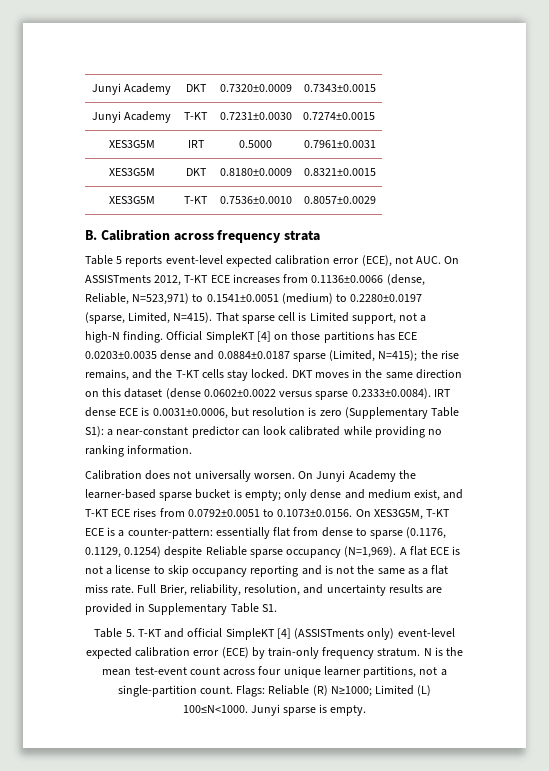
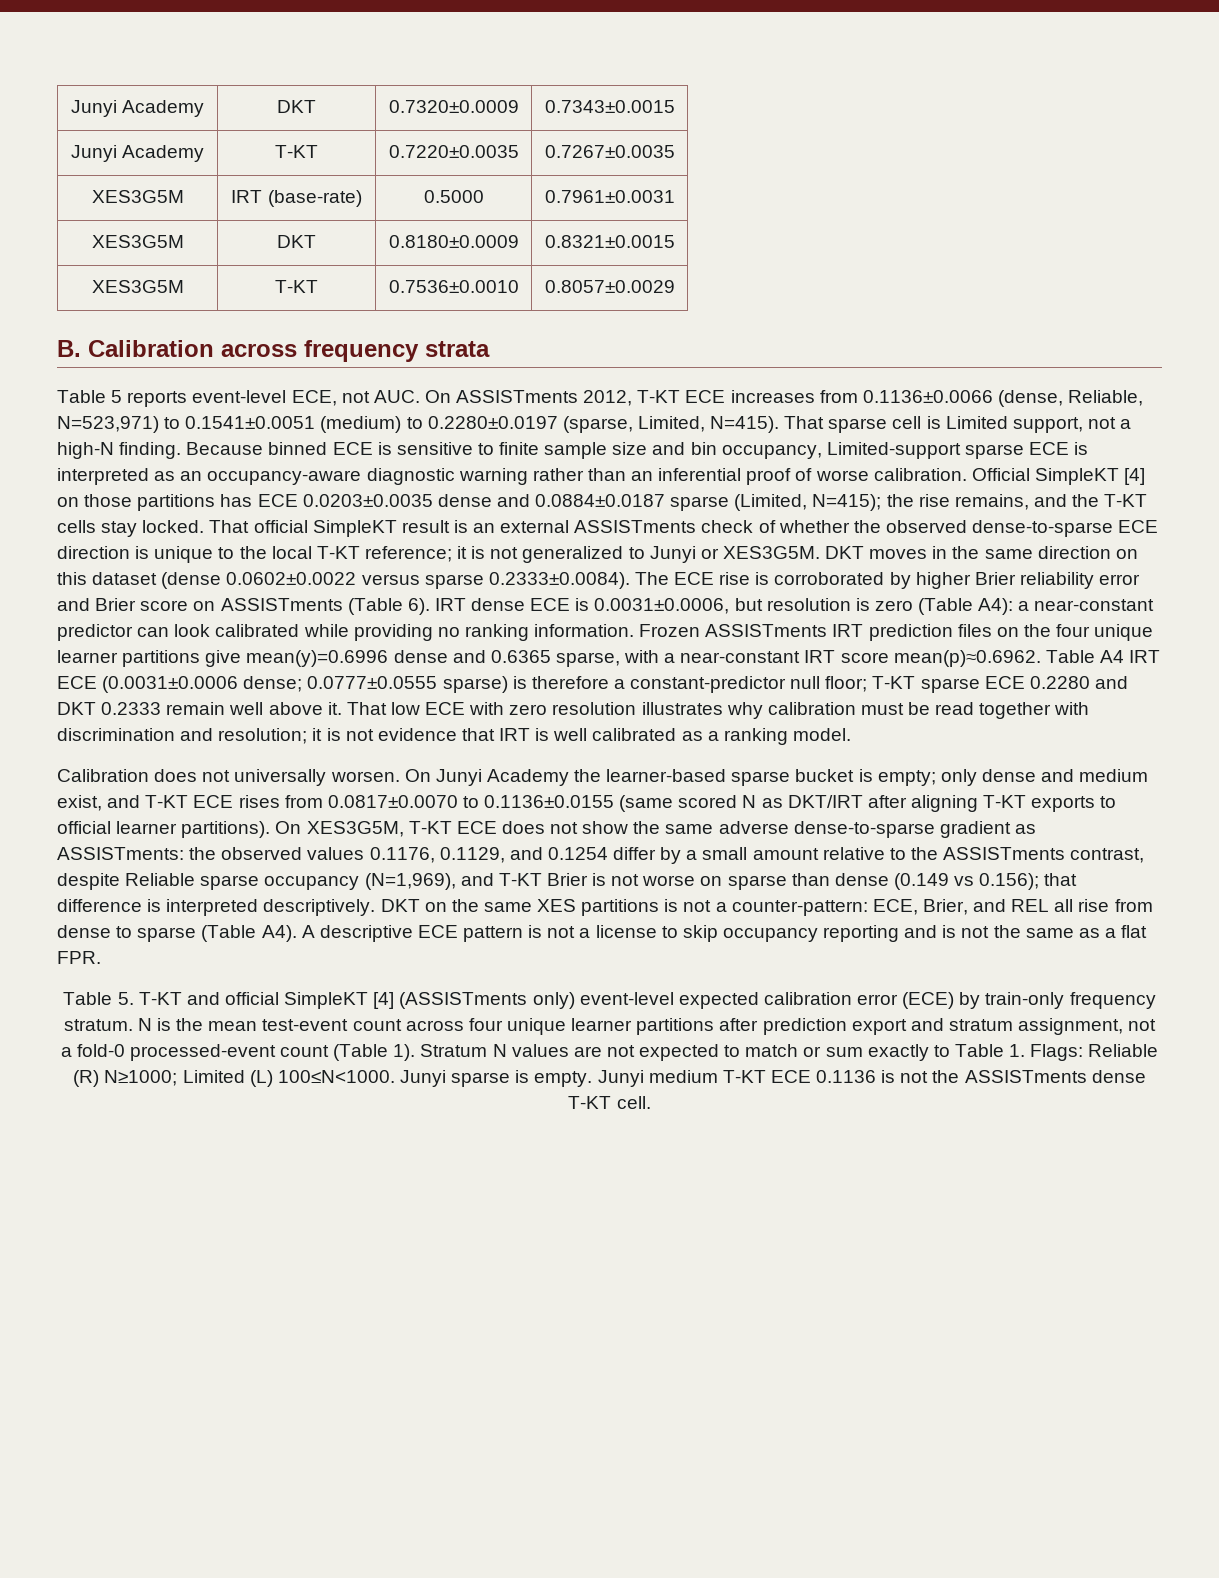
- Junyi Academy | T-KT | 0.7231±0.0030 | 0.7274±0.0015
+ Junyi Academy | T-KT | 0.7220±0.0035 | 0.7267±0.0035
- XES3G5M | IRT | 0.5000 | 0.7961±0.0031
+ XES3G5M | IRT (base-rate) | 0.5000 | 0.7961±0.0031
- Table 5 reports event-level expected calibration error (ECE), not AUC. On ASSISTments 2012, T-KT ECE increases from 0.1136±0.0066 (dense, Reliable, N=523,971) to 0.1541±0.0051 (medium) to 0.2280±0.0197 (sparse, Limited, N=415).
+ Table 5 reports event-level ECE, not AUC. On ASSISTments 2012, T-KT ECE increases from 0.1136±0.0066 (dense, Reliable, N=523,971) to 0.1541±0.0051 (medium) to 0.2280±0.0197 (sparse, Limited, N=415).
+ Because binned ECE is sensitive to finite sample size and bin occupancy, Limited-support sparse ECE is interpreted as an occupancy-aware diagnostic warning rather than an inferential proof of worse calibration.
+ That official SimpleKT result is an external ASSISTments check of whether the observed dense-to-sparse ECE direction is unique to the local T-KT reference; it is not generalized to Junyi or XES3G5M.
- DKT moves in the same direction on this dataset (dense 0.0602±0.0022 versus sparse 0.2333±0.0084). IRT dense ECE is 0.0031±0.0006, but resolution is zero (Supplementary Table S1): a near-constant predictor can look calibrated while providing no ranking information.
+ DKT moves in the same direction on this dataset (dense 0.0602±0.0022 versus sparse 0.2333±0.0084). The ECE rise is corroborated by higher Brier reliability error and Brier score on ASSISTments (Table 6). IRT dense ECE is 0.0031±0.0006, but resolution is zero (Table A4): a near-constant predictor can look calibrated while providing no ranking information. Frozen ASSISTments IRT prediction files on the four unique learner partitions give mean(y)=0.6996 dense and 0.6365 sparse, with a near-constant IRT score mean(p)≈0.6962. Table A4 IRT ECE (0.0031±0.0006 dense; 0.0777±0.0555 sparse) is therefore a constant-predictor null floor; T-KT sparse ECE 0.2280 and DKT 0.2333 remain well above it. That low ECE with zero resolution illustrates why calibration must be read together with discrimination and resolution; it is not evidence that IRT is well calibrated as a ranking model.
- On Junyi Academy the learner-based sparse bucket is empty; only dense and medium exist, and T-KT ECE rises from 0.0792±0.0051 to 0.1073±0.0156. On XES3G5M, T-KT ECE is a counter-pattern: essentially flat from dense to sparse (0.1176, 0.1129, 0.1254) despite Reliable sparse occupancy (N=1,969). A flat ECE is not a license to skip occupancy reporting and is not the same as a flat miss rate. Full Brier, reliability, resolution, and uncertainty results are provided in Supplementary Table S1.
+ On Junyi Academy the learner-based sparse bucket is empty; only dense and medium exist, and T-KT ECE rises from 0.0817±0.0070 to 0.1136±0.0155 (same scored N as DKT/IRT after aligning T-KT exports to official learner partitions). On XES3G5M, T-KT ECE does not show the same adverse dense-to-sparse gradient as ASSISTments: the observed values 0.1176, 0.1129, and 0.1254 differ by a small amount relative to the ASSISTments contrast, despite Reliable sparse occupancy (N=1,969), and T-KT Brier is not worse on sparse than dense (0.149 vs 0.156); that difference is interpreted descriptively. DKT on the same XES partitions is not a counter-pattern: ECE, Brier, and REL all rise from dense to sparse (Table A4). A descriptive ECE pattern is not a license to skip occupancy reporting and is not the same as a flat FPR.
- N is the mean test-event count across four unique learner partitions, not a single-partition count. Flags: Reliable (R) N≥1000; Limited (L) 100≤N<1000.
+ N is the mean test-event count across four unique learner partitions after prediction export and stratum assignment, not a fold-0 processed-event count (Table 1). Stratum N values are not expected to match or sum exactly to Table 1. Flags: Reliable (R) N≥1000; Limited (L) 100≤N<1000.
+ Junyi medium T-KT ECE 0.1136 is not the ASSISTments dense T-KT cell.

